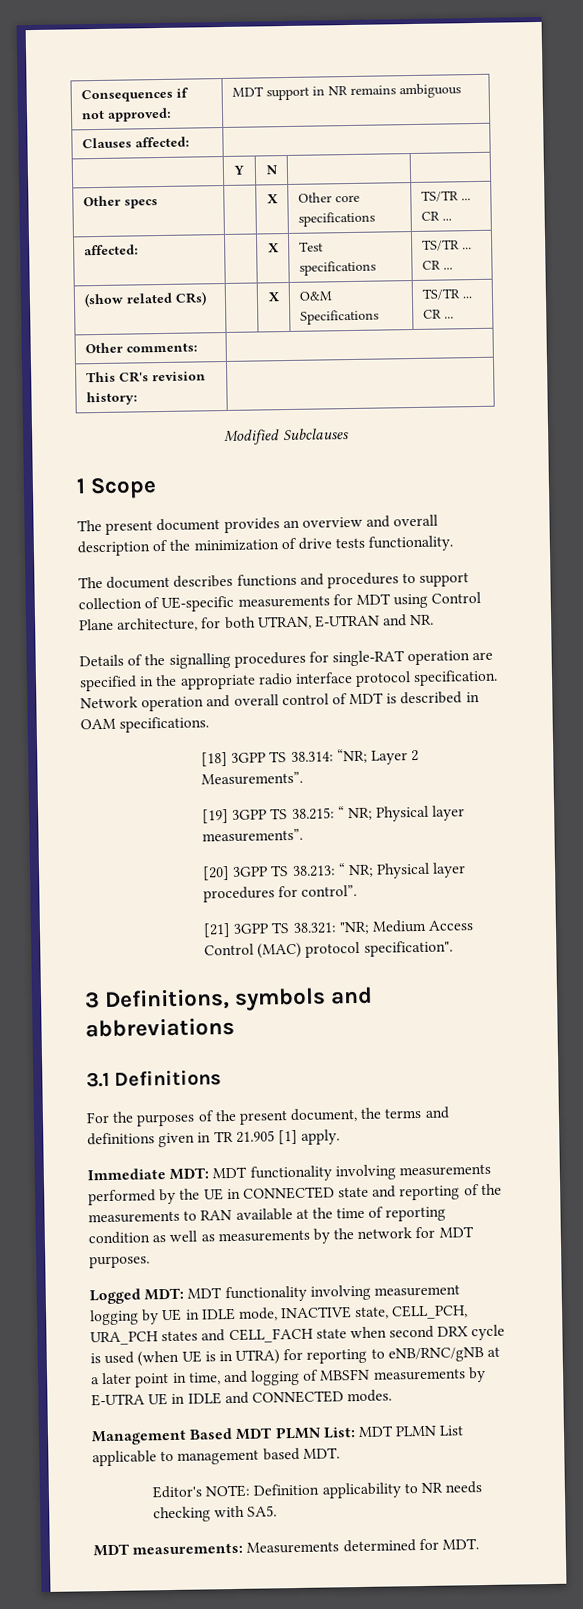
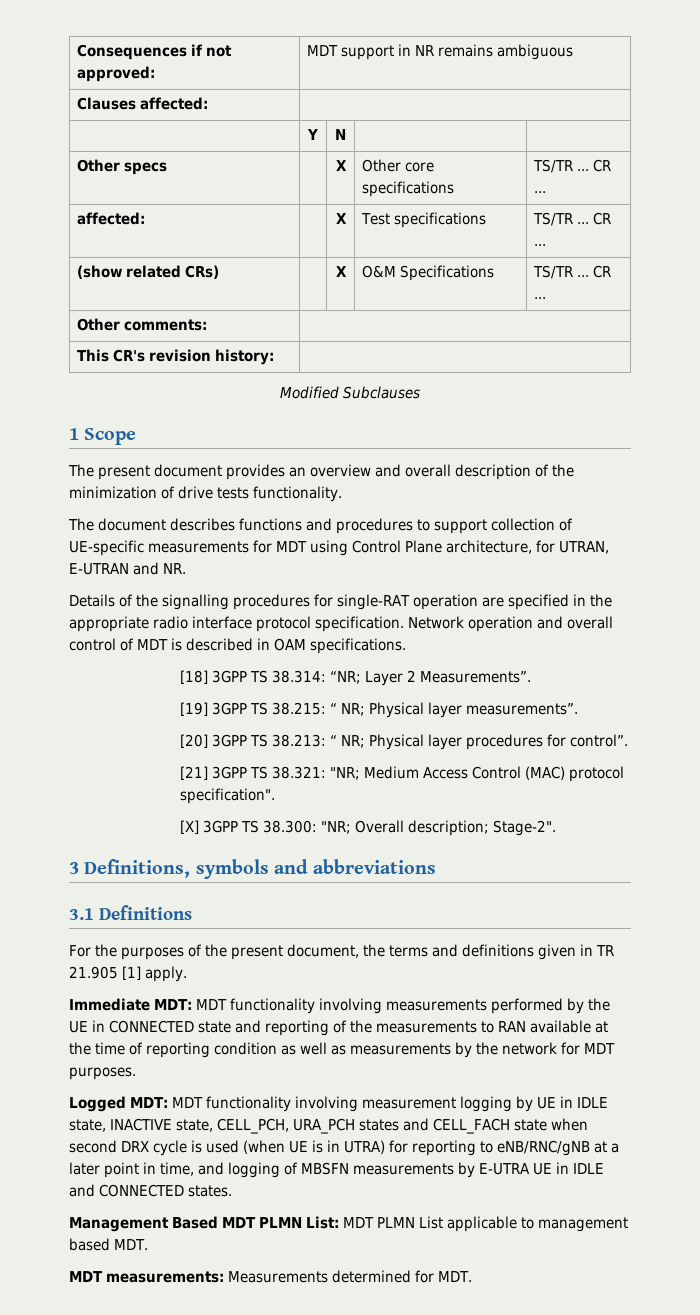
- The document describes functions and procedures to support collection of UE-specific measurements for MDT using Control Plane architecture, for both UTRAN, E-UTRAN and NR.
+ The document describes functions and procedures to support collection of UE-specific measurements for MDT using Control Plane architecture, for UTRAN, E-UTRAN and NR.
+ [X] 3GPP TS 38.300: "NR; Overall description; Stage-2".
- Logged MDT: MDT functionality involving measurement logging by UE in IDLE mode, INACTIVE state, CELL_PCH, URA_PCH states and CELL_FACH state when second DRX cycle is used (when UE is in UTRA) for reporting to eNB/RNC/gNB at a later point in time, and logging of MBSFN measurements by E-UTRA UE in IDLE and CONNECTED modes.
+ Logged MDT: MDT functionality involving measurement logging by UE in IDLE state, INACTIVE state, CELL_PCH, URA_PCH states and CELL_FACH state when second DRX cycle is used (when UE is in UTRA) for reporting to eNB/RNC/gNB at a later point in time, and logging of MBSFN measurements by E-UTRA UE in IDLE and CONNECTED states.
- Editor's NOTE: Definition applicability to NR needs checking with SA5.

